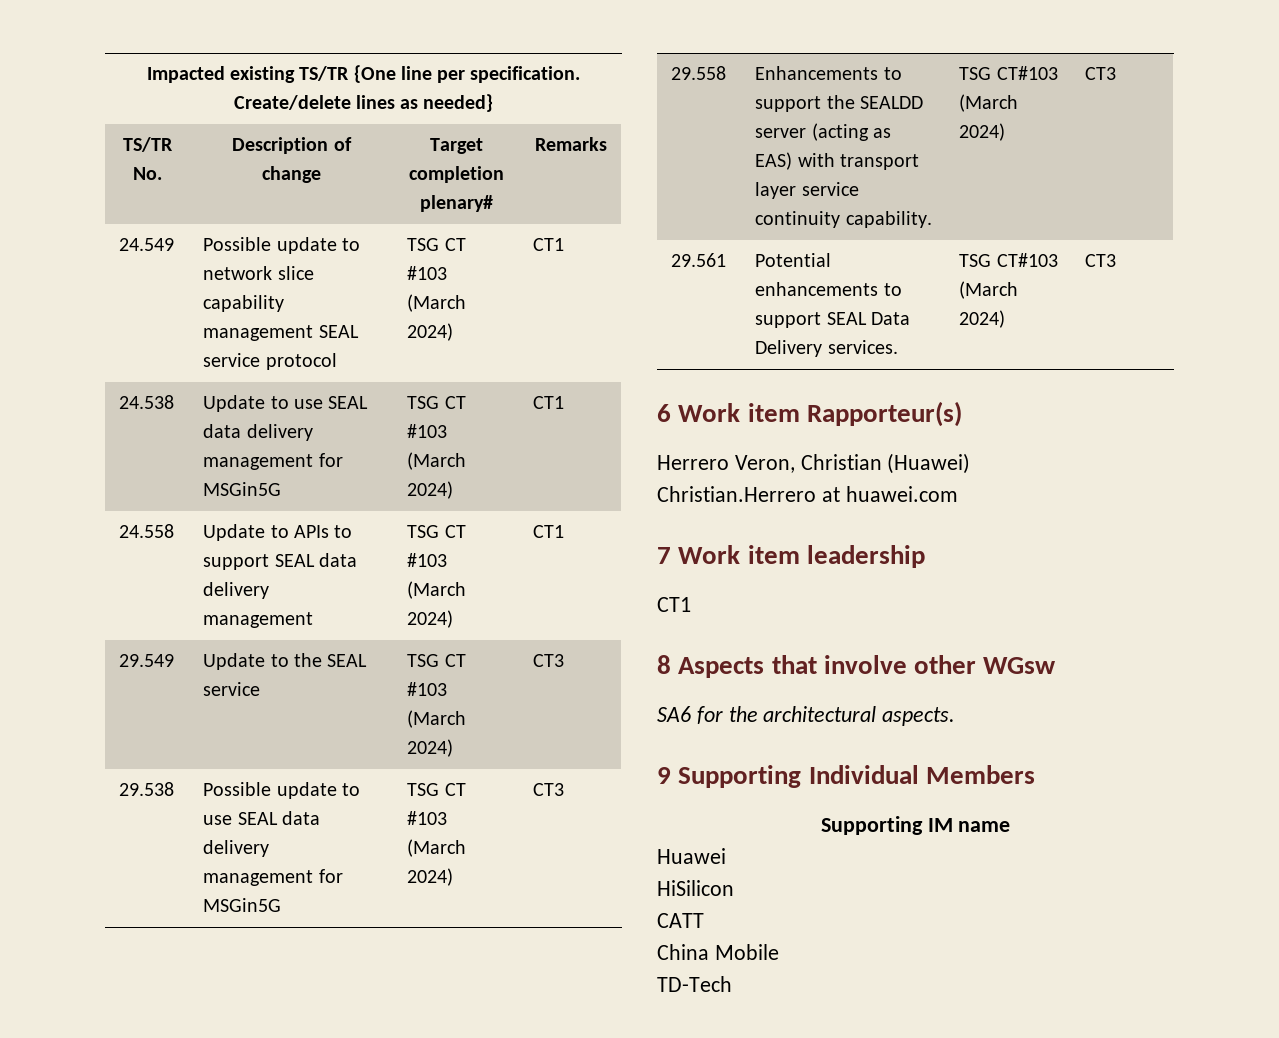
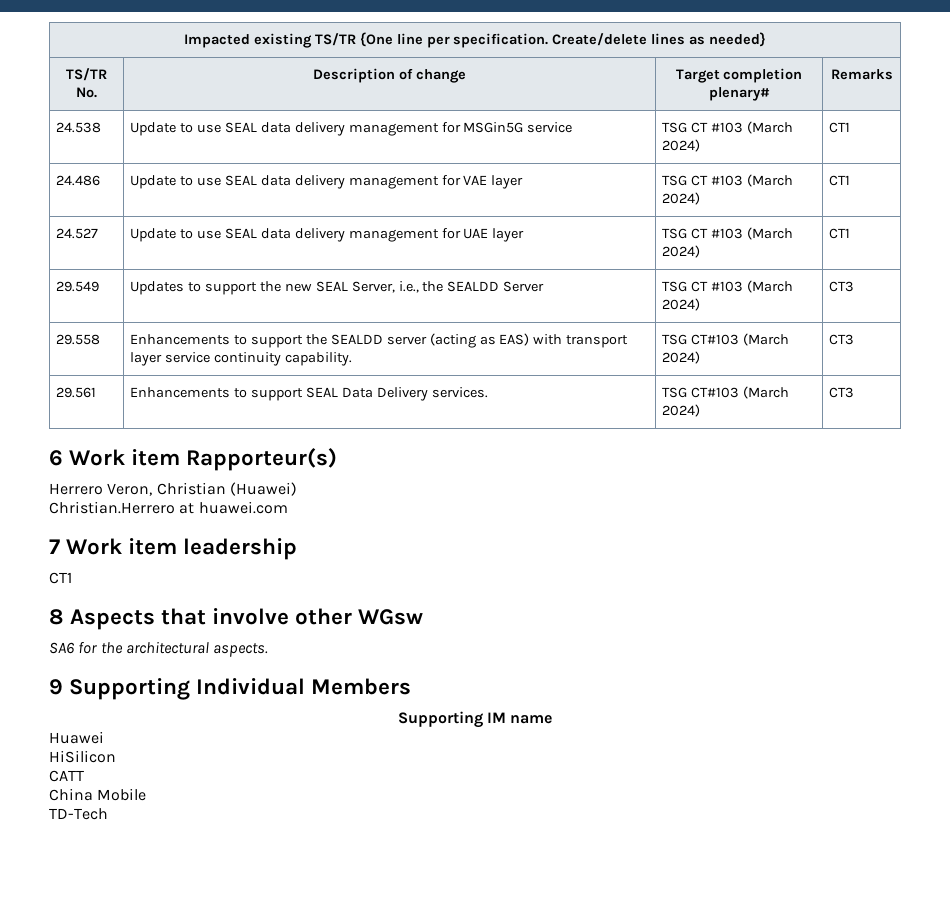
- 24.549 | Possible update to network slice capability management SEAL service protocol | TSG CT #103 (March 2024) | CT1
- 24.538 | Update to use SEAL data delivery management for MSGin5G | TSG CT #103 (March 2024) | CT1
- 24.558 | Update to APIs to support SEAL data delivery management | TSG CT #103 (March 2024) | CT1
+ 24.538 | Update to use SEAL data delivery management for MSGin5G service | TSG CT #103 (March 2024) | CT1
+ 24.486 | Update to use SEAL data delivery management for VAE layer | TSG CT #103 (March 2024) | CT1
+ 24.527 | Update to use SEAL data delivery management for UAE layer | TSG CT #103 (March 2024) | CT1
- 29.549 | Update to the SEAL service | TSG CT #103 (March 2024) | CT3
- 29.538 | Possible update to use SEAL data delivery management for MSGin5G | TSG CT #103 (March 2024) | CT3
+ 29.549 | Updates to support the new SEAL Server, i.e., the SEALDD Server | TSG CT #103 (March 2024) | CT3
- 29.561 | Potential enhancements to support SEAL Data Delivery services. | TSG CT#103 (March 2024) | CT3
+ 29.561 | Enhancements to support SEAL Data Delivery services. | TSG CT#103 (March 2024) | CT3

